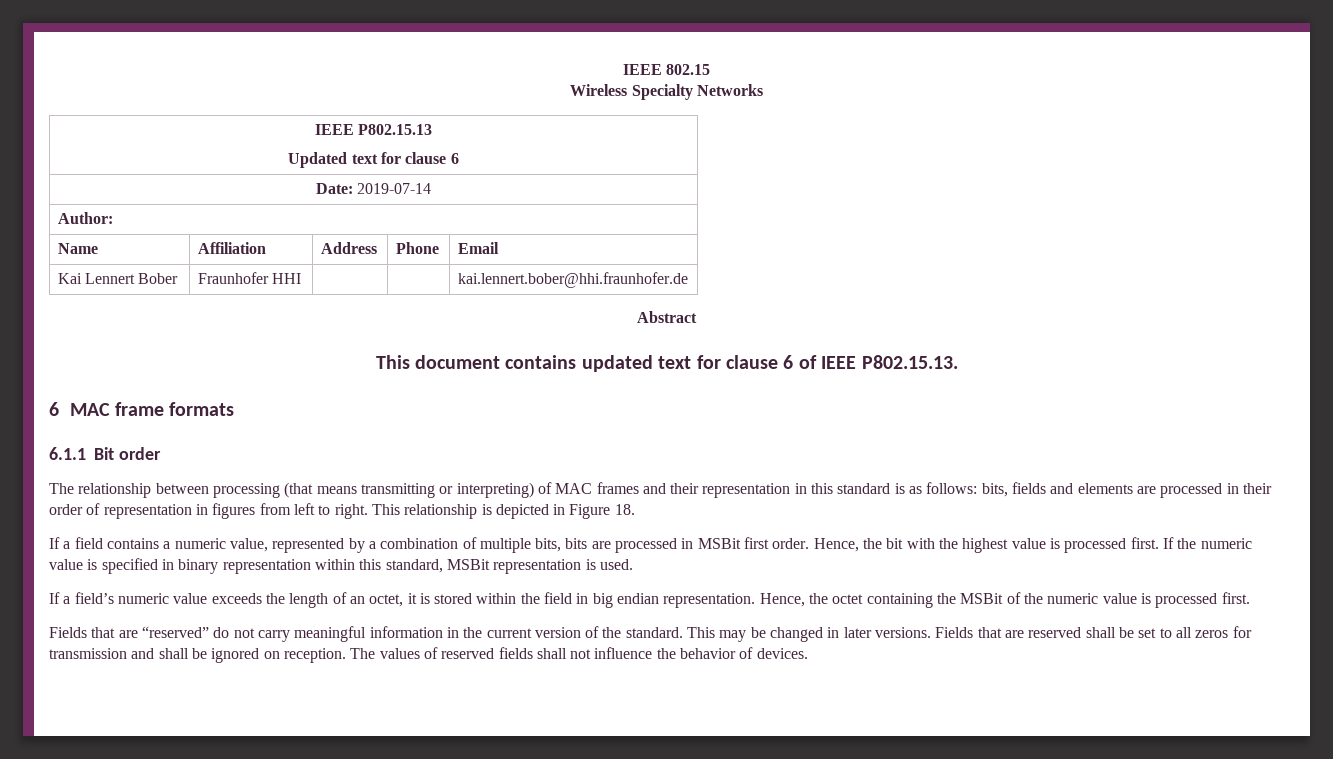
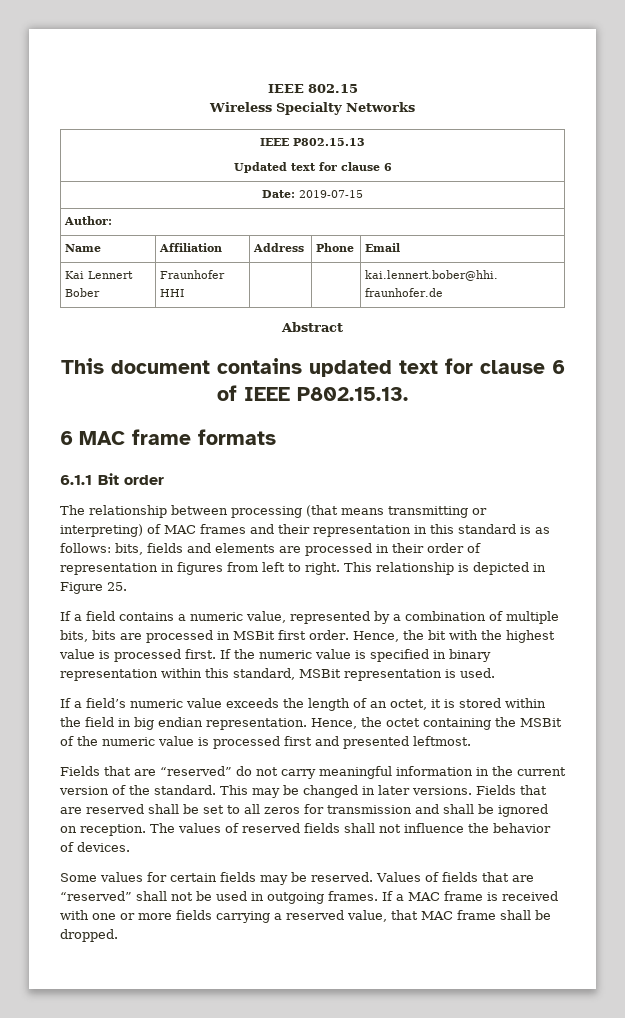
- Date: 2019-07-14
+ Date: 2019-07-15
- This relationship is depicted in Figure 18.
+ This relationship is depicted in Figure 25.
- Hence, the octet containing the MSBit of the numeric value is processed first.
+ Hence, the octet containing the MSBit of the numeric value is processed first and presented leftmost.
+ Some values for certain fields may be reserved. Values of fields that are “reserved” shall not be used in outgoing frames. If a MAC frame is received with one or more fields carrying a reserved value, that MAC frame shall be dropped.

